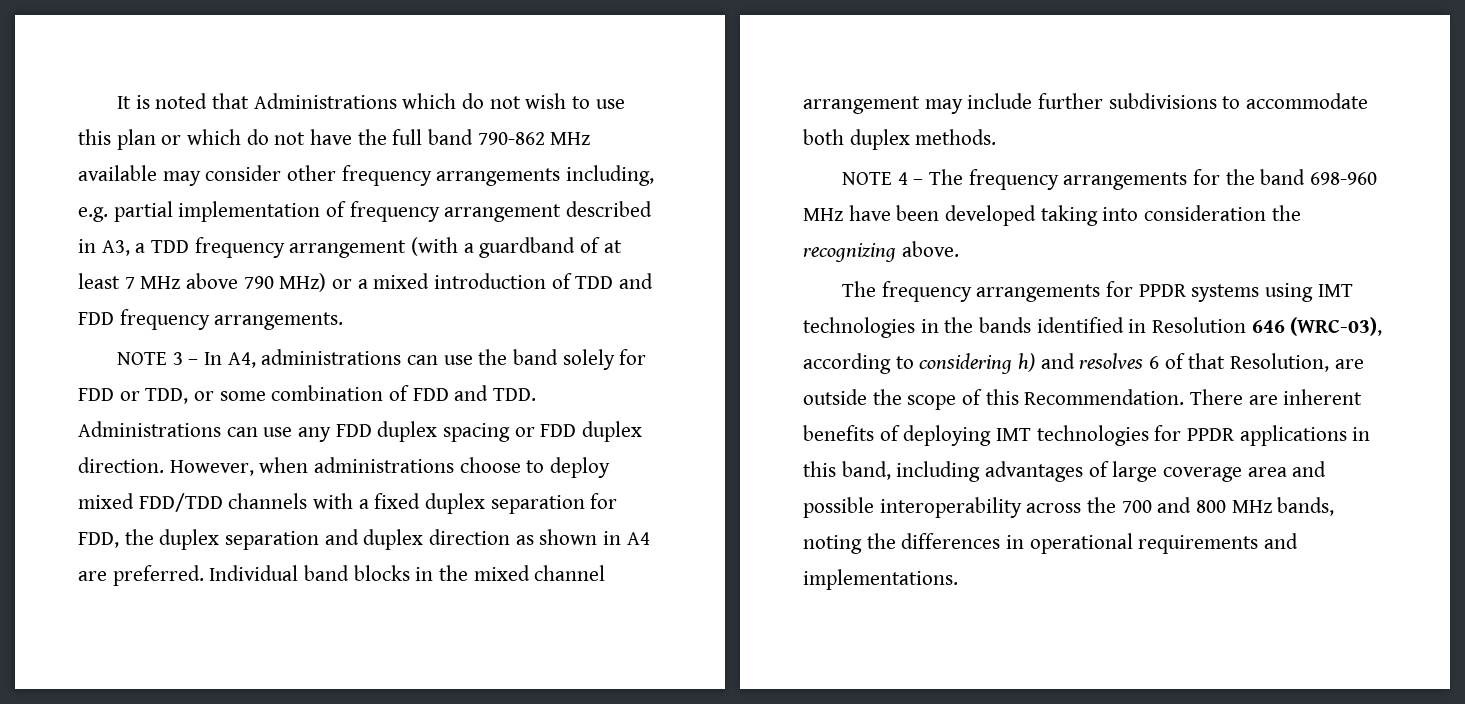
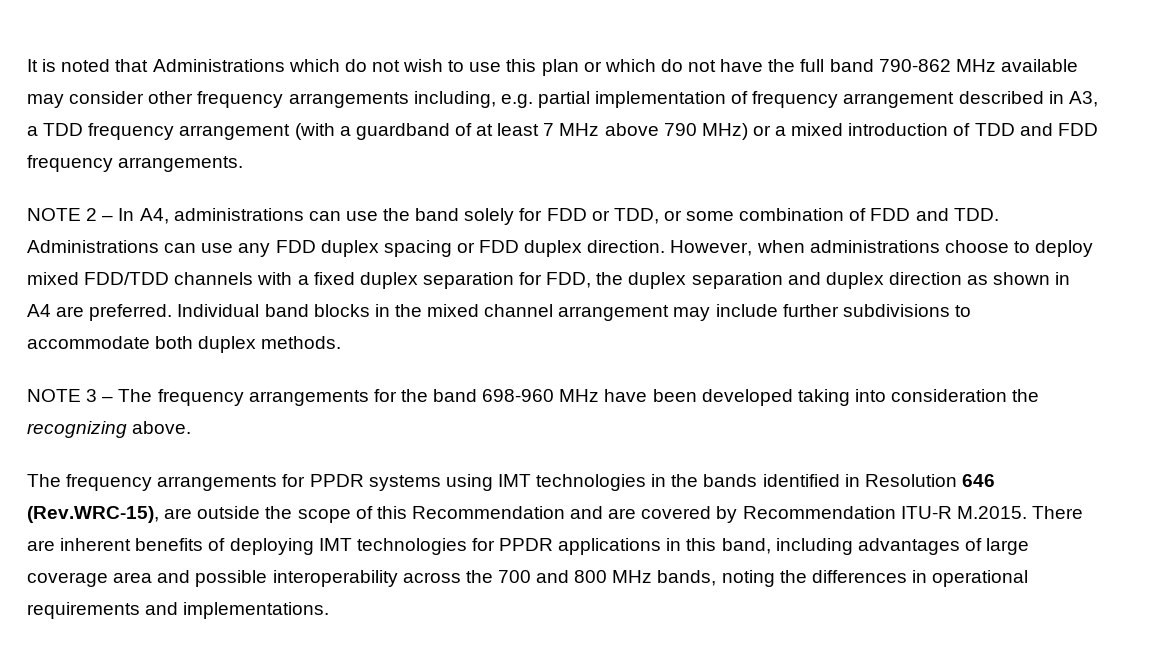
- NOTE 3 – In A4, administrations can use the band solely for FDD or TDD, or some combination of FDD and TDD. Administrations can use any FDD duplex spacing or FDD duplex direction.
+ NOTE 2 – In A4, administrations can use the band solely for FDD or TDD, or some combination of FDD and TDD. Administrations can use any FDD duplex spacing or FDD duplex direction.
- NOTE 4 – The frequency arrangements for the band 698-960 MHz have been developed taking into consideration the recognizing above.
+ NOTE 3 – The frequency arrangements for the band 698-960 MHz have been developed taking into consideration the recognizing above.
- The frequency arrangements for PPDR systems using IMT technologies in the bands identified in Resolution 646 (WRC-03), according to considering h) and resolves 6 of that Resolution, are outside the scope of this Recommendation. There are inherent benefits of deploying IMT technologies for PPDR applications in this band, including advantages of large coverage area and possible interoperability across the 700 and 800 MHz bands, noting the differences in operational requirements and implementations.
+ The frequency arrangements for PPDR systems using IMT technologies in the bands identified in Resolution 646 (Rev.WRC-15), are outside the scope of this Recommendation and are covered by Recommendation ITU-R M.2015. There are inherent benefits of deploying IMT technologies for PPDR applications in this band, including advantages of large coverage area and possible interoperability across the 700 and 800 MHz bands, noting the differences in operational requirements and implementations.

